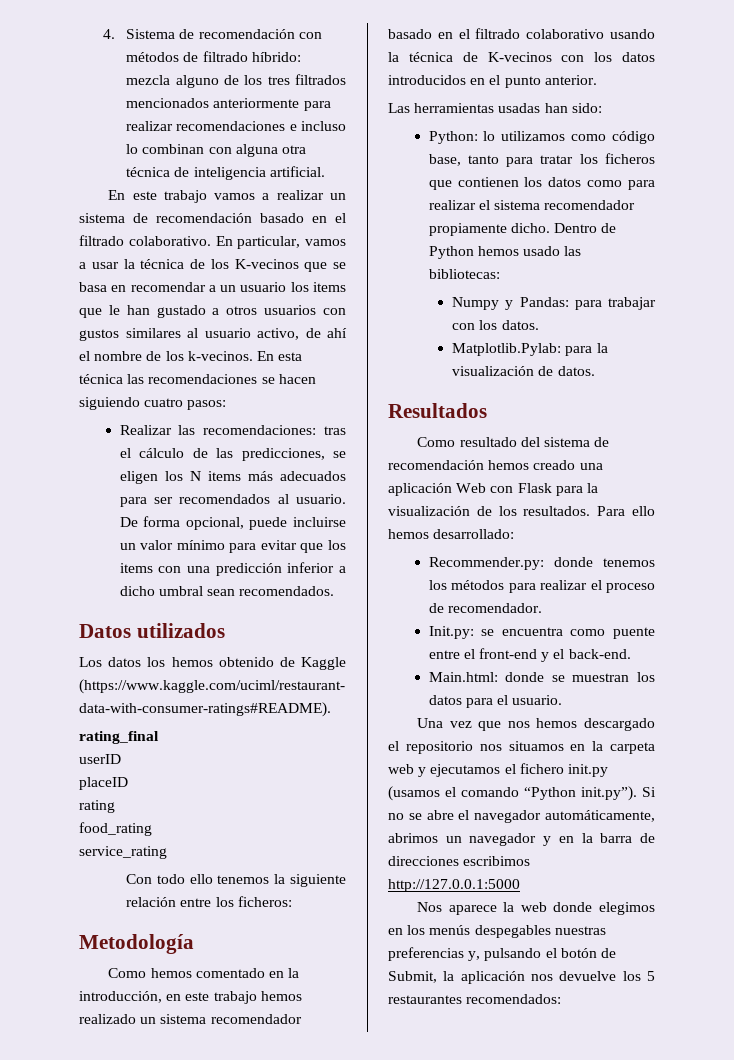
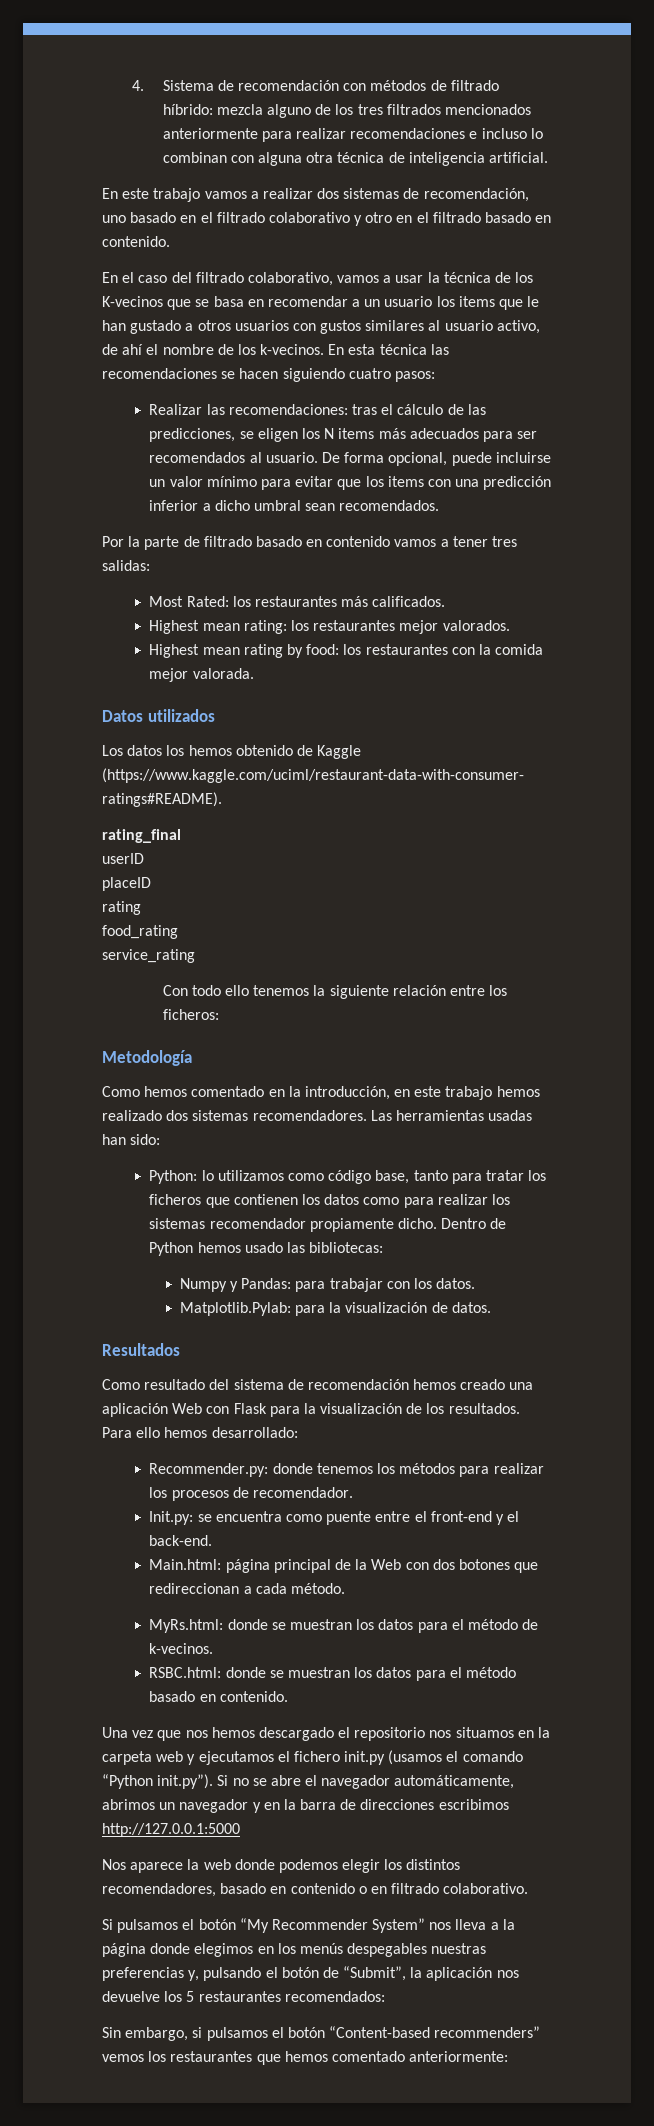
- En este trabajo vamos a realizar un sistema de recomendación basado en el filtrado colaborativo. En particular, vamos a usar la técnica de los K-vecinos que se basa en recomendar a un usuario los items que le han gustado a otros usuarios con gustos similares al usuario activo, de ahí el nombre de los k-vecinos.
+ En este trabajo vamos a realizar dos sistemas de recomendación, uno basado en el filtrado colaborativo y otro en el filtrado basado en contenido.
+ En el caso del filtrado colaborativo, vamos a usar la técnica de los K-vecinos que se basa en recomendar a un usuario los items que le han gustado a otros usuarios con gustos similares al usuario activo, de ahí el nombre de los k-vecinos.
+ Por la parte de filtrado basado en contenido vamos a tener tres salidas:
+ Most Rated: los restaurantes más calificados.
+ Highest mean rating: los restaurantes mejor valorados.
+ Highest mean rating by food: los restaurantes con la comida mejor valorada.
- Como hemos comentado en la introducción, en este trabajo hemos realizado un sistema recomendador basado en el filtrado colaborativo usando la técnica de K-vecinos con los datos introducidos en el punto anterior.
- Las herramientas usadas han sido:
+ Como hemos comentado en la introducción, en este trabajo hemos realizado dos sistemas recomendadores. Las herramientas usadas han sido:
- Python: lo utilizamos como código base, tanto para tratar los ficheros que contienen los datos como para realizar el sistema recomendador propiamente dicho.
+ Python: lo utilizamos como código base, tanto para tratar los ficheros que contienen los datos como para realizar los sistemas recomendador propiamente dicho.
- Recommender.py: donde tenemos los métodos para realizar el proceso de recomendador.
+ Recommender.py: donde tenemos los métodos para realizar los procesos de recomendador.
- Main.html: donde se muestran los datos para el usuario.
+ Main.html: página principal de la Web con dos botones que redireccionan a cada método.
+ MyRs.html: donde se muestran los datos para el método de k-vecinos.
+ RSBC.html: donde se muestran los datos para el método basado en contenido.
- Nos aparece la web donde elegimos en los menús despegables nuestras preferencias y, pulsando el botón de Submit, la aplicación nos devuelve los 5 restaurantes recomendados:
+ Nos aparece la web donde podemos elegir los distintos recomendadores, basado en contenido o en filtrado colaborativo.
+ Si pulsamos el botón “My Recommender System” nos lleva a la página donde elegimos en los menús despegables nuestras preferencias y, pulsando el botón de “Submit”, la aplicación nos devuelve los 5 restaurantes recomendados:
+ Sin embargo, si pulsamos el botón “Content-based recommenders” vemos los restaurantes que hemos comentado anteriormente:

